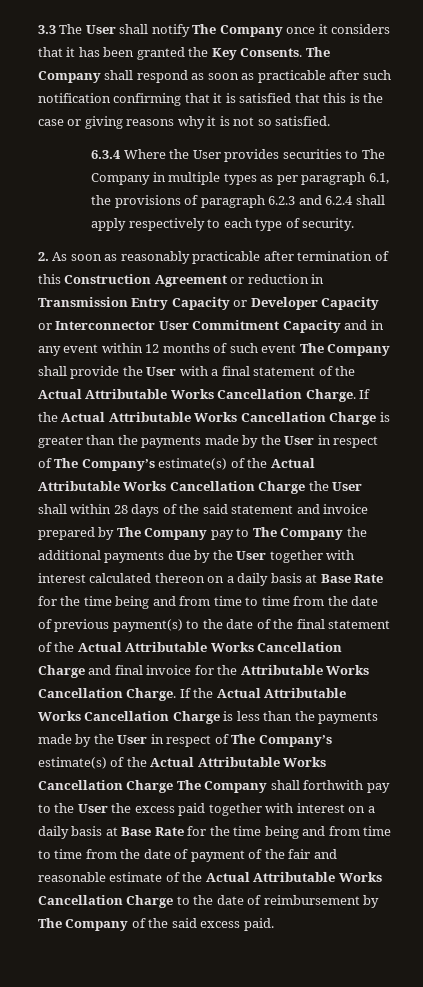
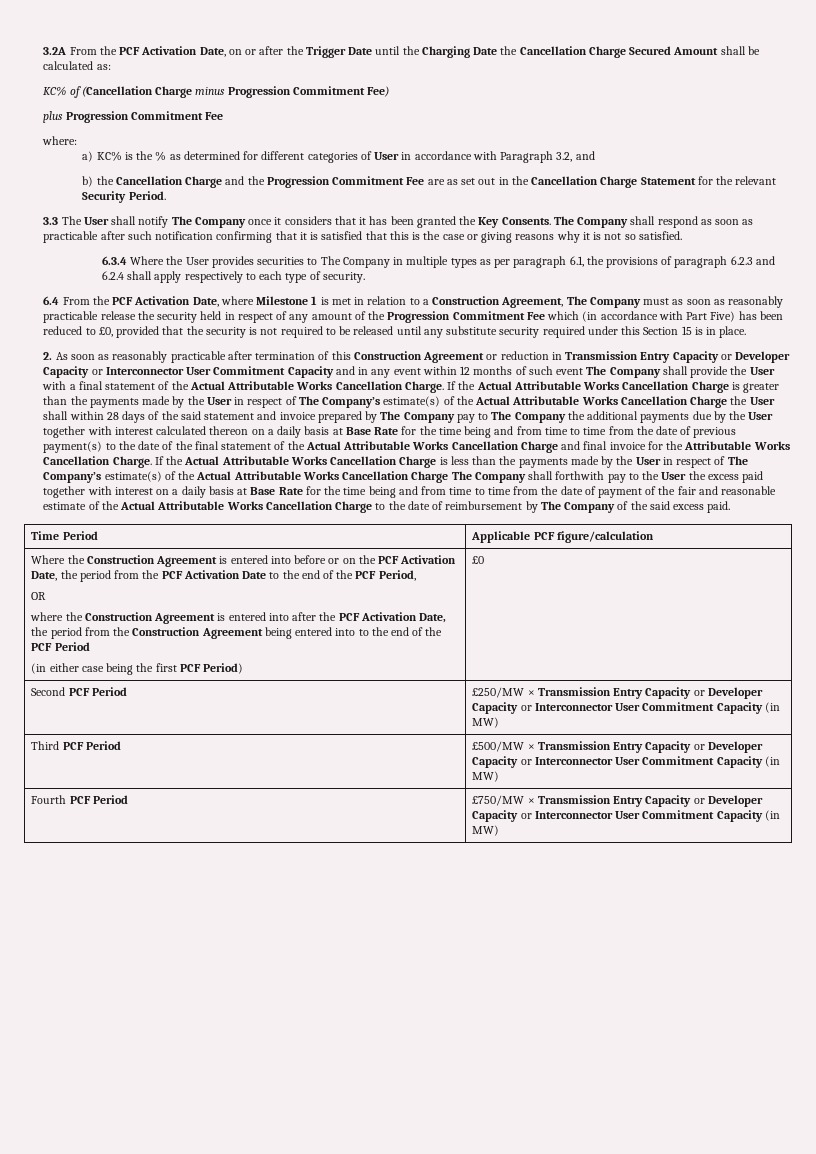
+ 3.2A From the PCF Activation Date, on or after the Trigger Date until the Charging Date the Cancellation Charge Secured Amount shall be calculated as:
+ KC% of (Cancellation Charge minus Progression Commitment Fee)
+ plus Progression Commitment Fee
+ where:
+ a) KC% is the % as determined for different categories of User in accordance with Paragraph 3.2, and
+ b) the Cancellation Charge and the Progression Commitment Fee are as set out in the Cancellation Charge Statement for the relevant Security Period.
+ 6.4 From the PCF Activation Date, where Milestone 1 is met in relation to a Construction Agreement, The Company must as soon as reasonably practicable release the security held in respect of any amount of the Progression Commitment Fee which (in accordance with Part Five) has been reduced to £0, provided that the security is not required to be released until any substitute security required under this Section 15 is in place.
+ Time Period | Applicable PCF figure/calculation
+ Where the Construction Agreement is entered into before or on the PCF Activation Date, the period from the PCF Activation Date to the end of the PCF Period,
+ OR
+ where the Construction Agreement is entered into after the PCF Activation Date, the period from the Construction Agreement being entered into to the end of the PCF Period
+ (in either case being the first PCF Period) | £0
+ Second PCF Period | £250/MW × Transmission Entry Capacity or Developer Capacity or Interconnector User Commitment Capacity (in MW)
+ Third PCF Period | £500/MW × Transmission Entry Capacity or Developer Capacity or Interconnector User Commitment Capacity (in MW)
+ Fourth PCF Period | £750/MW × Transmission Entry Capacity or Developer Capacity or Interconnector User Commitment Capacity (in MW)

